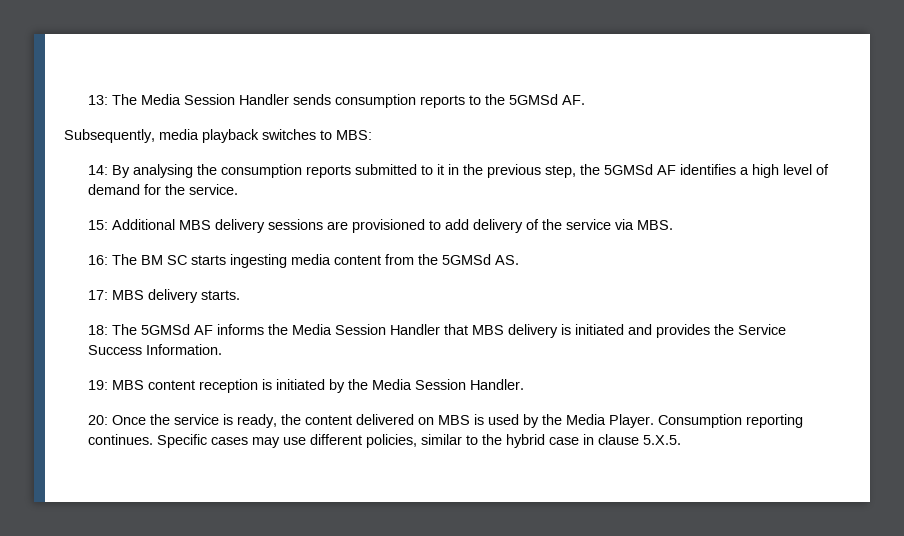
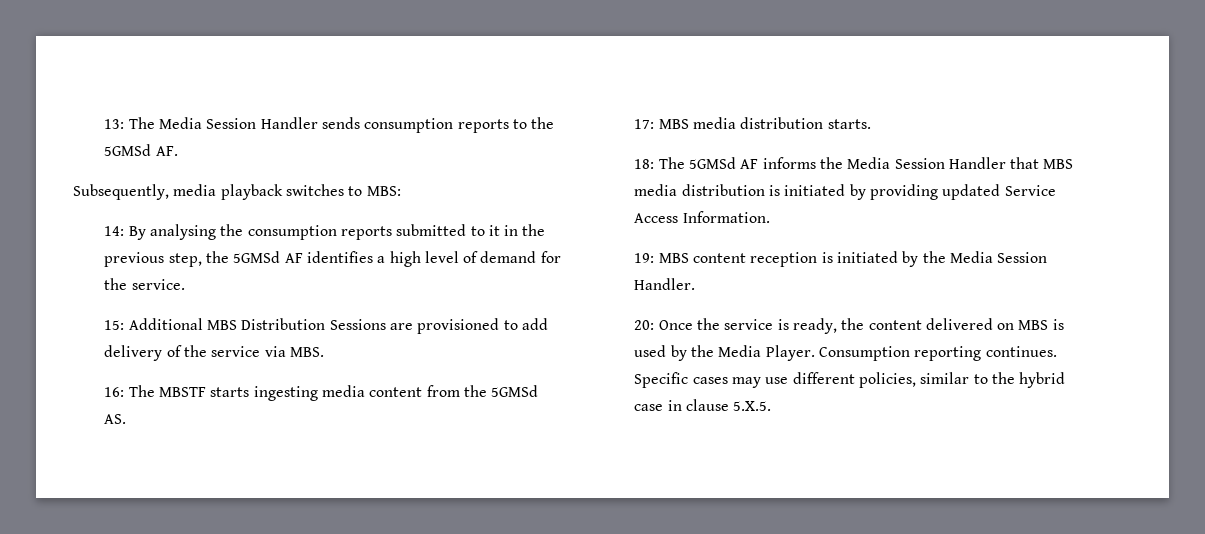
- 15: Additional MBS delivery sessions are provisioned to add delivery of the service via MBS.
+ 15: Additional MBS Distribution Sessions are provisioned to add delivery of the service via MBS.
- 16: The BM SC starts ingesting media content from the 5GMSd AS.
+ 16: The MBSTF starts ingesting media content from the 5GMSd AS.
- 17: MBS delivery starts.
+ 17: MBS media distribution starts.
- 18: The 5GMSd AF informs the Media Session Handler that MBS delivery is initiated and provides the Service Success Information.
+ 18: The 5GMSd AF informs the Media Session Handler that MBS media distribution is initiated by providing updated Service Access Information.

